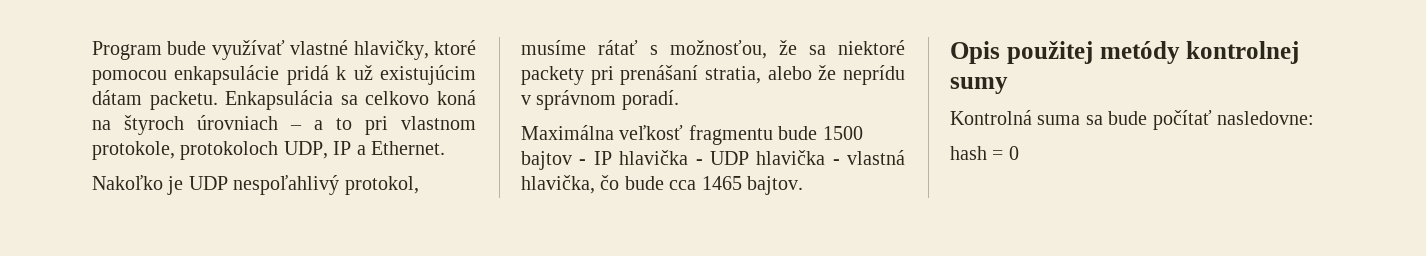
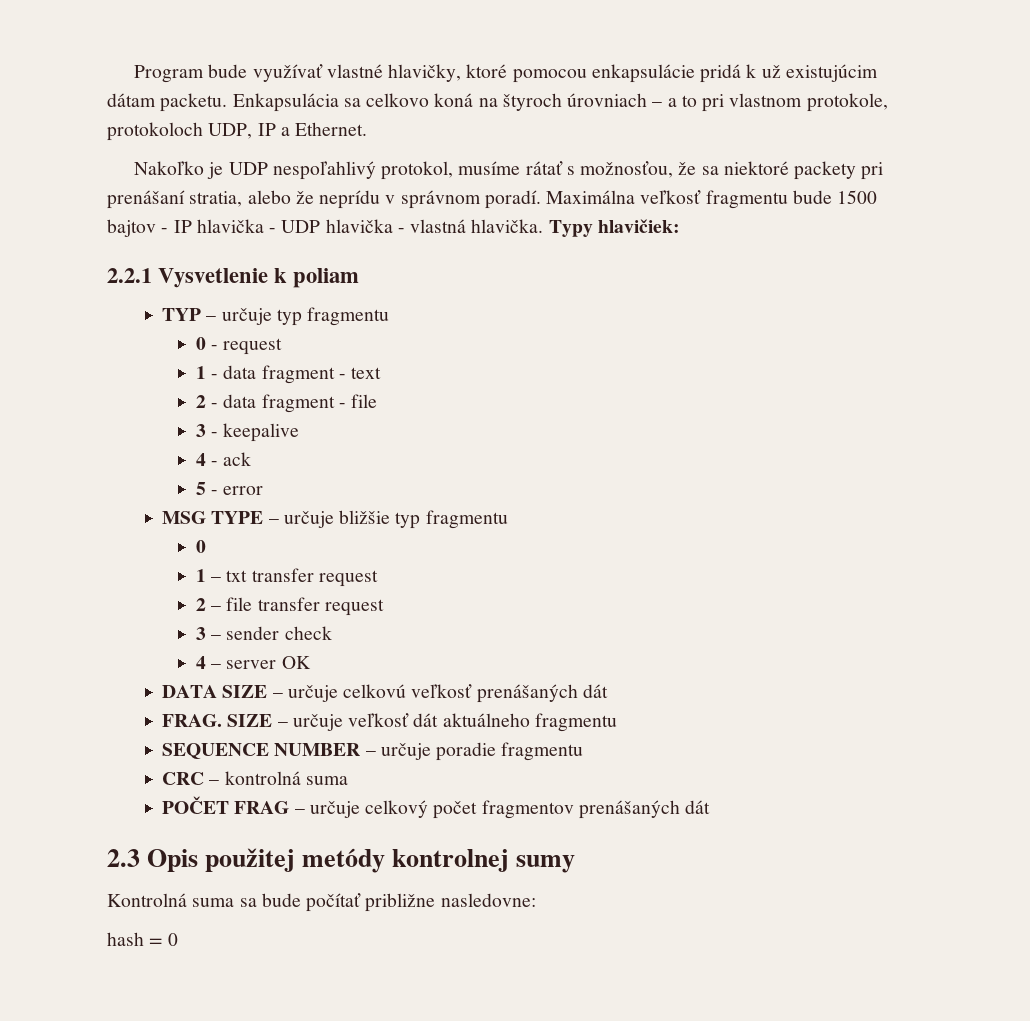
- Nakoľko je UDP nespoľahlivý protokol, musíme rátať s možnosťou, že sa niektoré packety pri prenášaní stratia, alebo že neprídu v správnom poradí.
- Maximálna veľkosť fragmentu bude 1500 bajtov - IP hlavička - UDP hlavička - vlastná hlavička, čo bude cca 1465 bajtov.
- Opis použitej metódy kontrolnej sumy
+ Nakoľko je UDP nespoľahlivý protokol, musíme rátať s možnosťou, že sa niektoré packety pri prenášaní stratia, alebo že neprídu v správnom poradí. Maximálna veľkosť fragmentu bude 1500 bajtov - IP hlavička - UDP hlavička - vlastná hlavička. Typy hlavičiek:
+ 2.2.1 Vysvetlenie k poliam
+ TYP – určuje typ fragmentu
+ 0 - request
+ 1 - data fragment - text
+ 2 - data fragment - file
+ 3 - keepalive
+ 4 - ack
+ 5 - error
+ MSG TYPE – určuje bližšie typ fragmentu
+ 0
+ 1 – txt transfer request
+ 2 – file transfer request
+ 3 – sender check
+ 4 – server OK
+ DATA SIZE – určuje celkovú veľkosť prenášaných dát
+ FRAG. SIZE – určuje veľkosť dát aktuálneho fragmentu
+ SEQUENCE NUMBER – určuje poradie fragmentu
+ CRC – kontrolná suma
+ POČET FRAG – určuje celkový počet fragmentov prenášaných dát
+ 2.3 Opis použitej metódy kontrolnej sumy
- Kontrolná suma sa bude počítať nasledovne:
+ Kontrolná suma sa bude počítať približne nasledovne:

